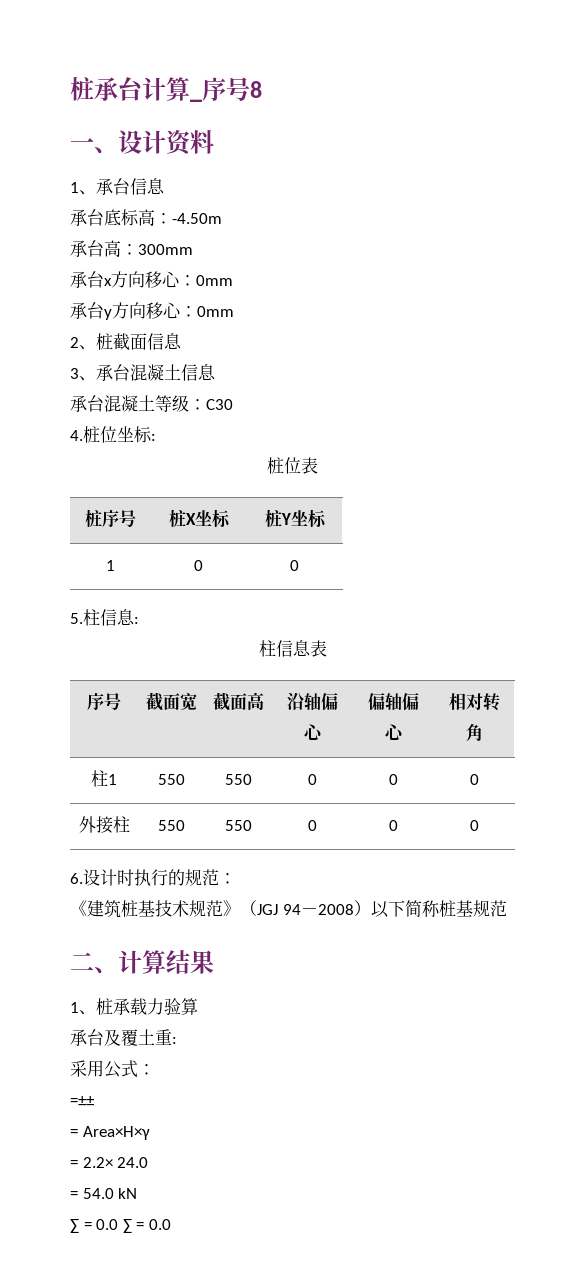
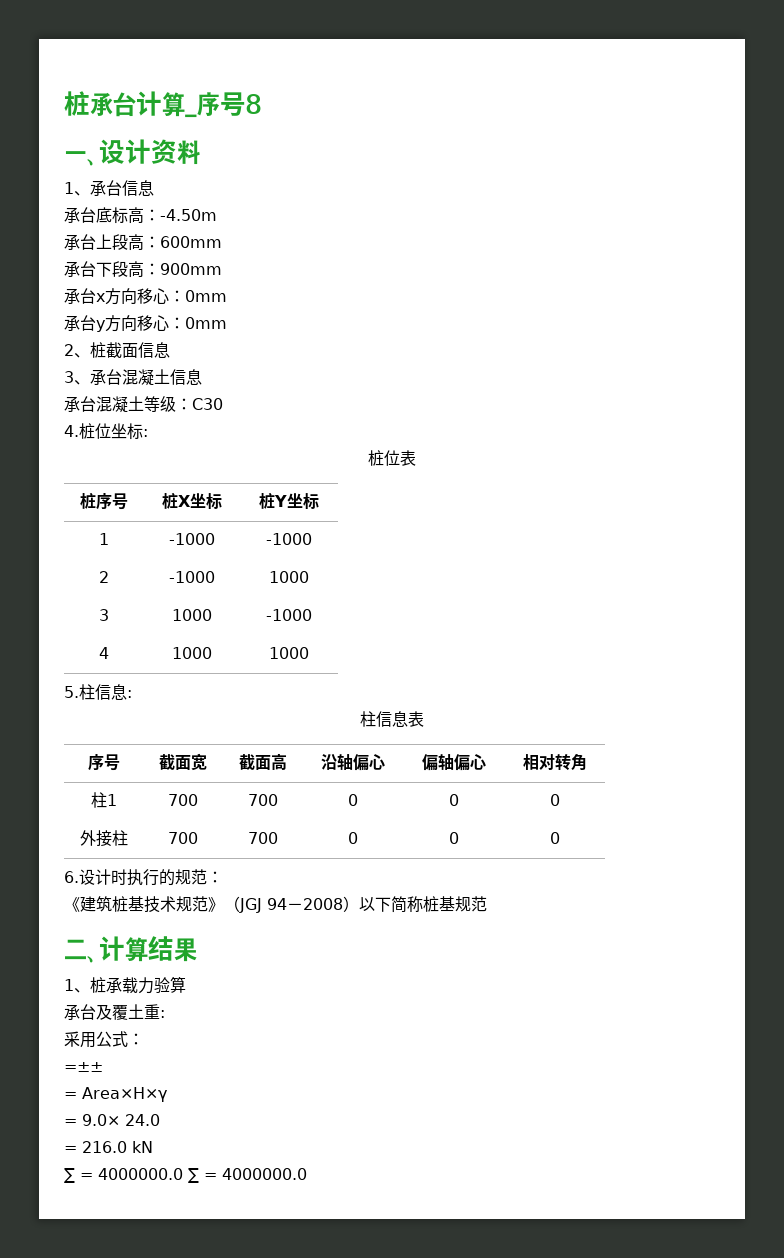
- 承台高：300mm
+ 承台上段高：600mm
+ 承台下段高：900mm
- 1 | 0 | 0
+ 1 | -1000 | -1000
+ 2 | -1000 | 1000
+ 3 | 1000 | -1000
+ 4 | 1000 | 1000
- 柱1 | 550 | 550 | 0 | 0 | 0
+ 柱1 | 700 | 700 | 0 | 0 | 0
- 外接柱 | 550 | 550 | 0 | 0 | 0
+ 外接柱 | 700 | 700 | 0 | 0 | 0
- = 2.2× 24.0
+ = 9.0× 24.0
- = 54.0 kN
+ = 216.0 kN
- ∑ = 0.0 ∑ = 0.0
+ ∑ = 4000000.0 ∑ = 4000000.0

